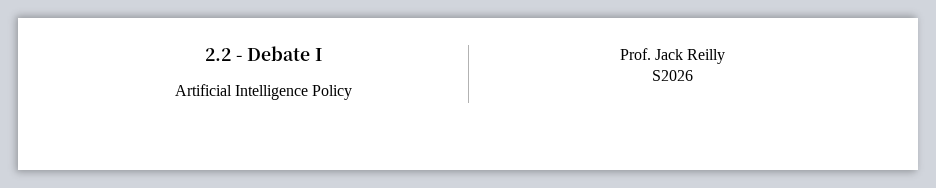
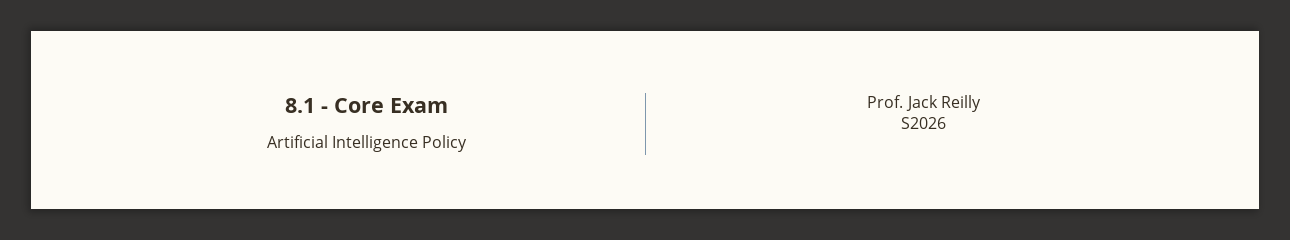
- 2.2 - Debate I
+ 8.1 - Core Exam

